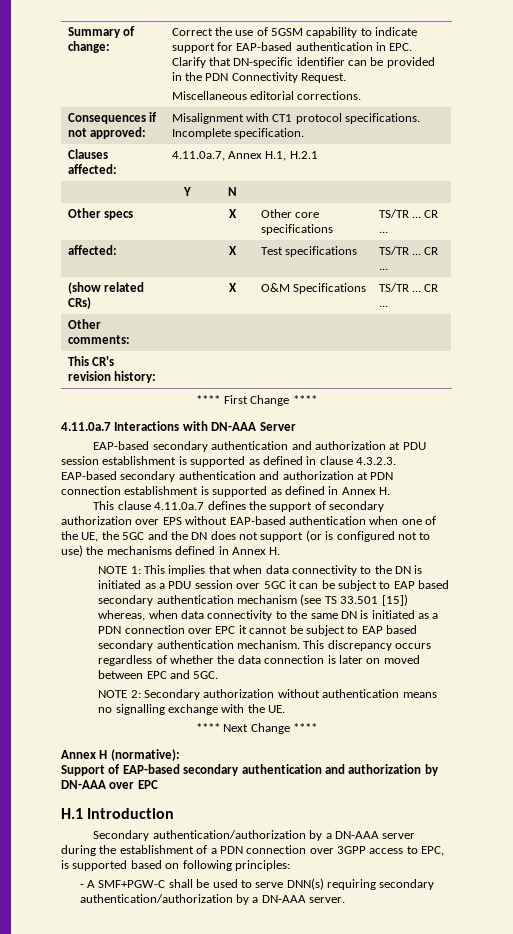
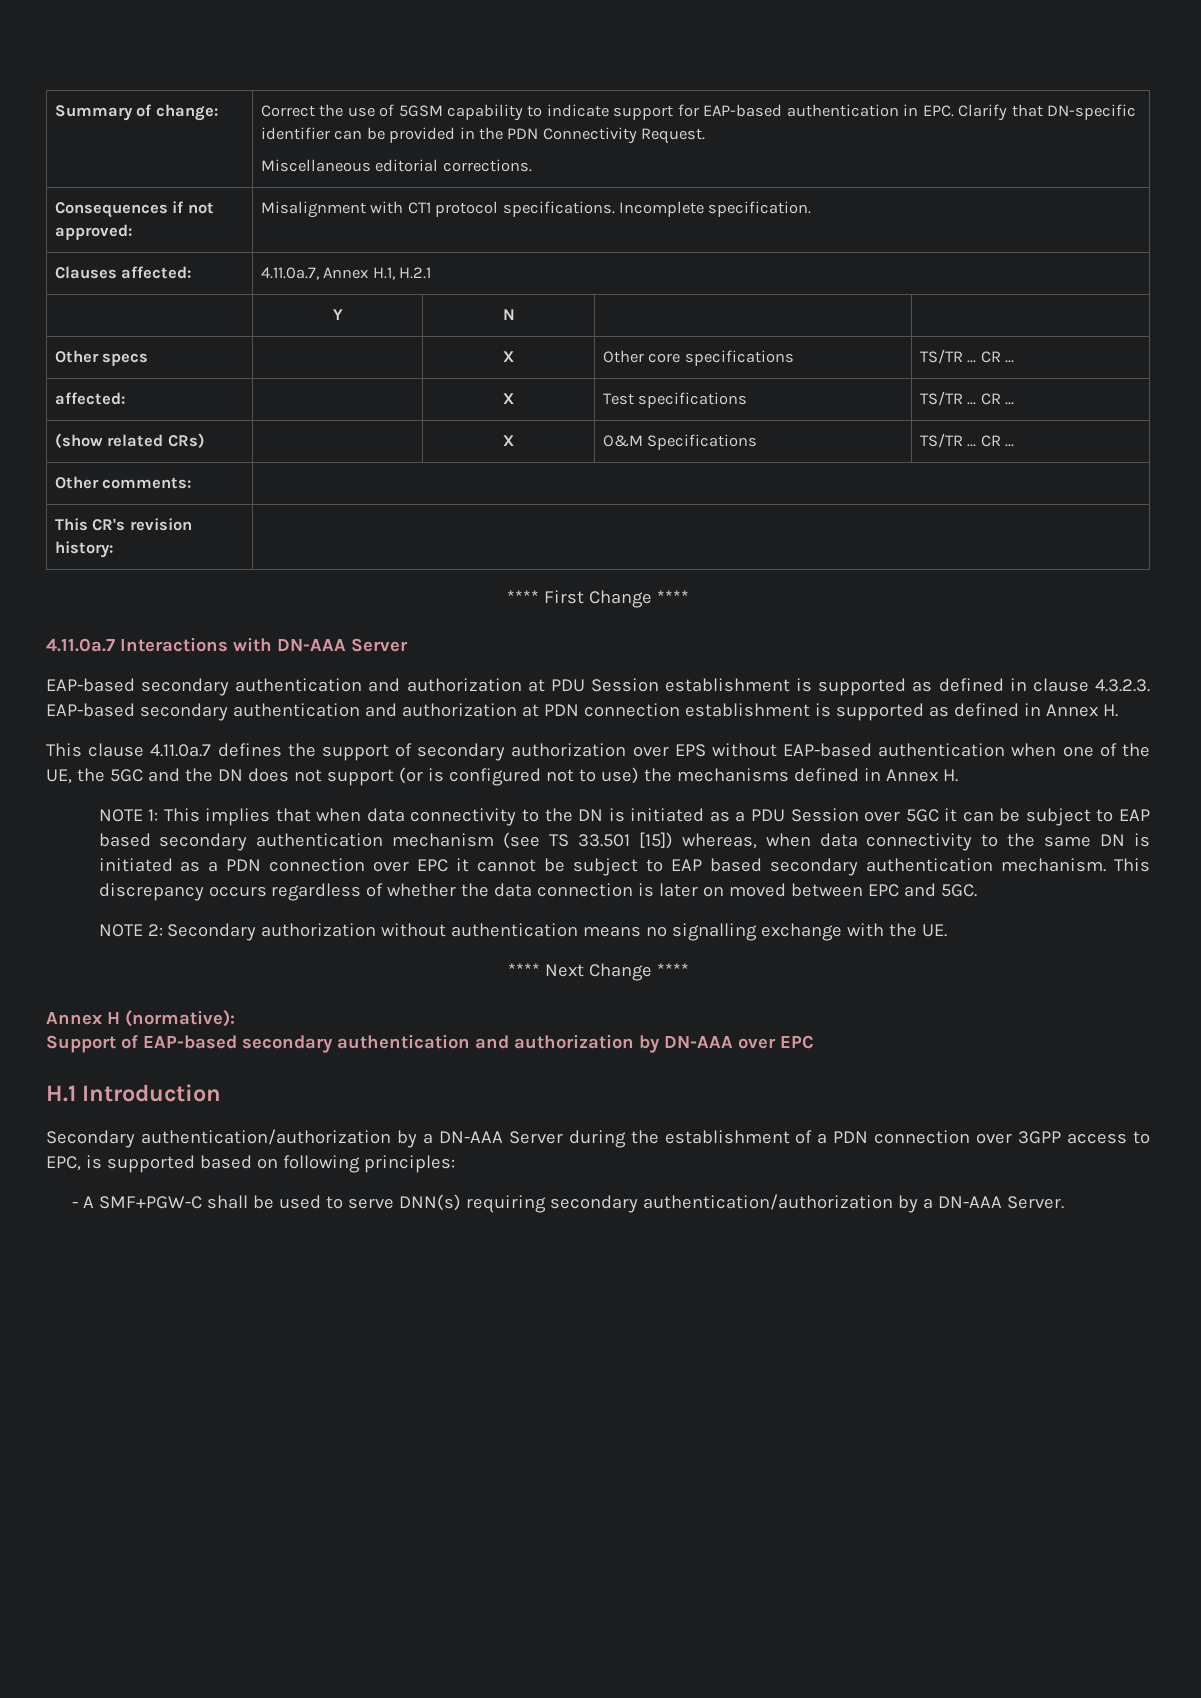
- EAP-based secondary authentication and authorization at PDU session establishment is supported as defined in clause 4.3.2.3. EAP-based secondary authentication and authorization at PDN connection establishment is supported as defined in Annex H.
+ EAP-based secondary authentication and authorization at PDU Session establishment is supported as defined in clause 4.3.2.3. EAP-based secondary authentication and authorization at PDN connection establishment is supported as defined in Annex H.
- NOTE 1: This implies that when data connectivity to the DN is initiated as a PDU session over 5GC it can be subject to EAP based secondary authentication mechanism (see TS 33.501 [15]) whereas, when data connectivity to the same DN is initiated as a PDN connection over EPC it cannot be subject to EAP based secondary authentication mechanism.
+ NOTE 1: This implies that when data connectivity to the DN is initiated as a PDU Session over 5GC it can be subject to EAP based secondary authentication mechanism (see TS 33.501 [15]) whereas, when data connectivity to the same DN is initiated as a PDN connection over EPC it cannot be subject to EAP based secondary authentication mechanism.
- Secondary authentication/authorization by a DN-AAA server during the establishment of a PDN connection over 3GPP access to EPC, is supported based on following principles:
+ Secondary authentication/authorization by a DN-AAA Server during the establishment of a PDN connection over 3GPP access to EPC, is supported based on following principles:
- - A SMF+PGW-C shall be used to serve DNN(s) requiring secondary authentication/authorization by a DN-AAA server.
+ - A SMF+PGW-C shall be used to serve DNN(s) requiring secondary authentication/authorization by a DN-AAA Server.

